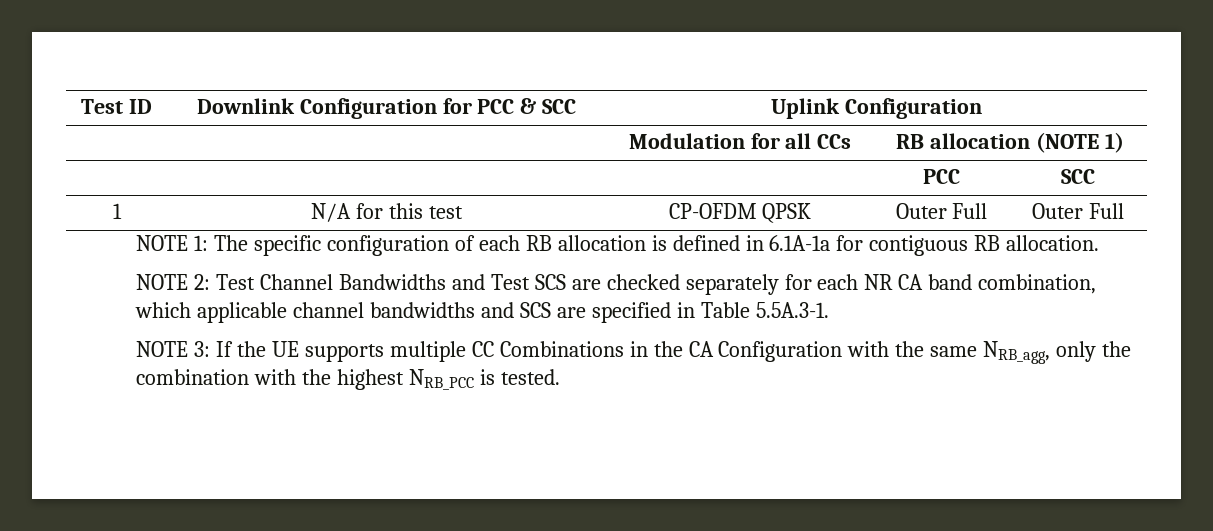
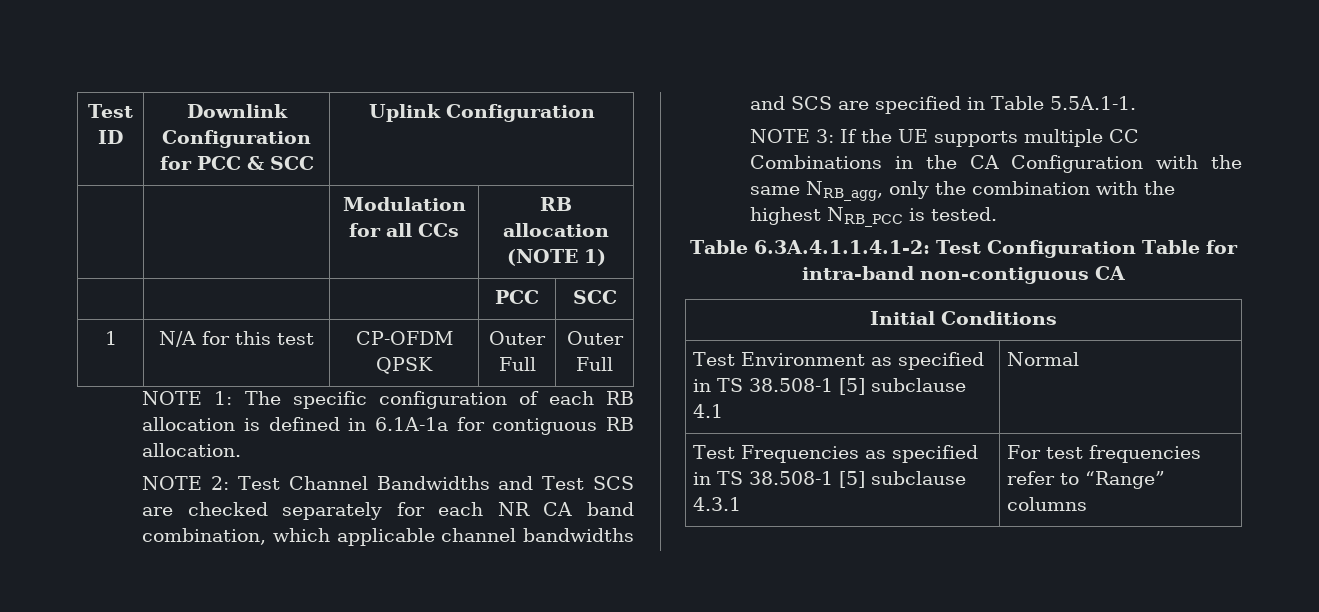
- NOTE 2: Test Channel Bandwidths and Test SCS are checked separately for each NR CA band combination, which applicable channel bandwidths and SCS are specified in Table 5.5A.3-1.
+ NOTE 2: Test Channel Bandwidths and Test SCS are checked separately for each NR CA band combination, which applicable channel bandwidths and SCS are specified in Table 5.5A.1-1.
+ Table 6.3A.4.1.1.4.1-2: Test Configuration Table for intra-band non-contiguous CA
+ Initial Conditions
+ Test Environment as specified in TS 38.508-1 [5] subclause 4.1 | Normal
+ Test Frequencies as specified in TS 38.508-1 [5] subclause 4.3.1 | For test frequencies refer to “Range” columns

